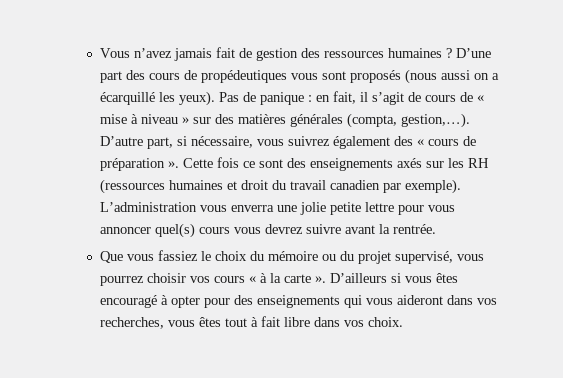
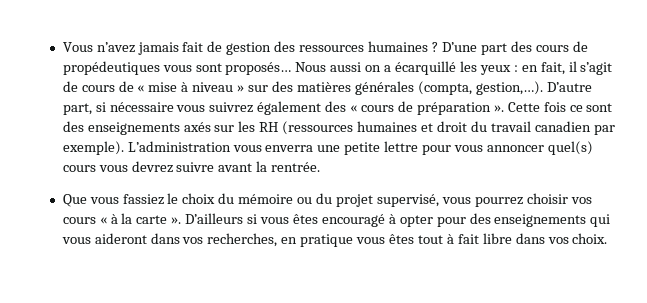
- D’une part des cours de propédeutiques vous sont proposés (nous aussi on a écarquillé les yeux). Pas de panique : en fait, il s’agit de cours de « mise à niveau » sur des matières générales (compta, gestion,…).
+ D’une part des cours de propédeutiques vous sont proposés… Nous aussi on a écarquillé les yeux : en fait, il s’agit de cours de « mise à niveau » sur des matières générales (compta, gestion,…).
- D’autre part, si nécessaire, vous suivrez également des « cours de préparation ».
+ D’autre part, si nécessaire vous suivrez également des « cours de préparation ».
- L’administration vous enverra une jolie petite lettre pour vous annoncer quel(s) cours vous devrez suivre avant la rentrée.
+ L’administration vous enverra une petite lettre pour vous annoncer quel(s) cours vous devrez suivre avant la rentrée.
- D’ailleurs si vous êtes encouragé à opter pour des enseignements qui vous aideront dans vos recherches, vous êtes tout à fait libre dans vos choix.
+ D’ailleurs si vous êtes encouragé à opter pour des enseignements qui vous aideront dans vos recherches, en pratique vous êtes tout à fait libre dans vos choix.

